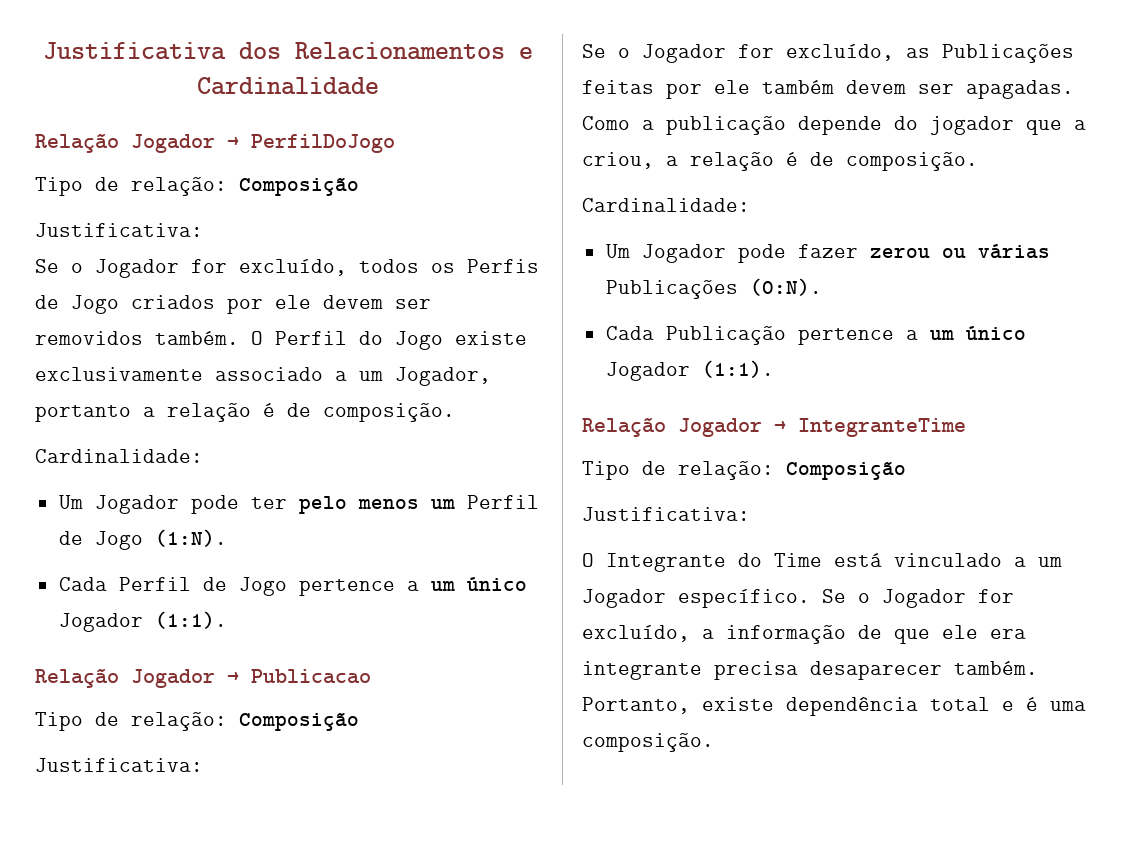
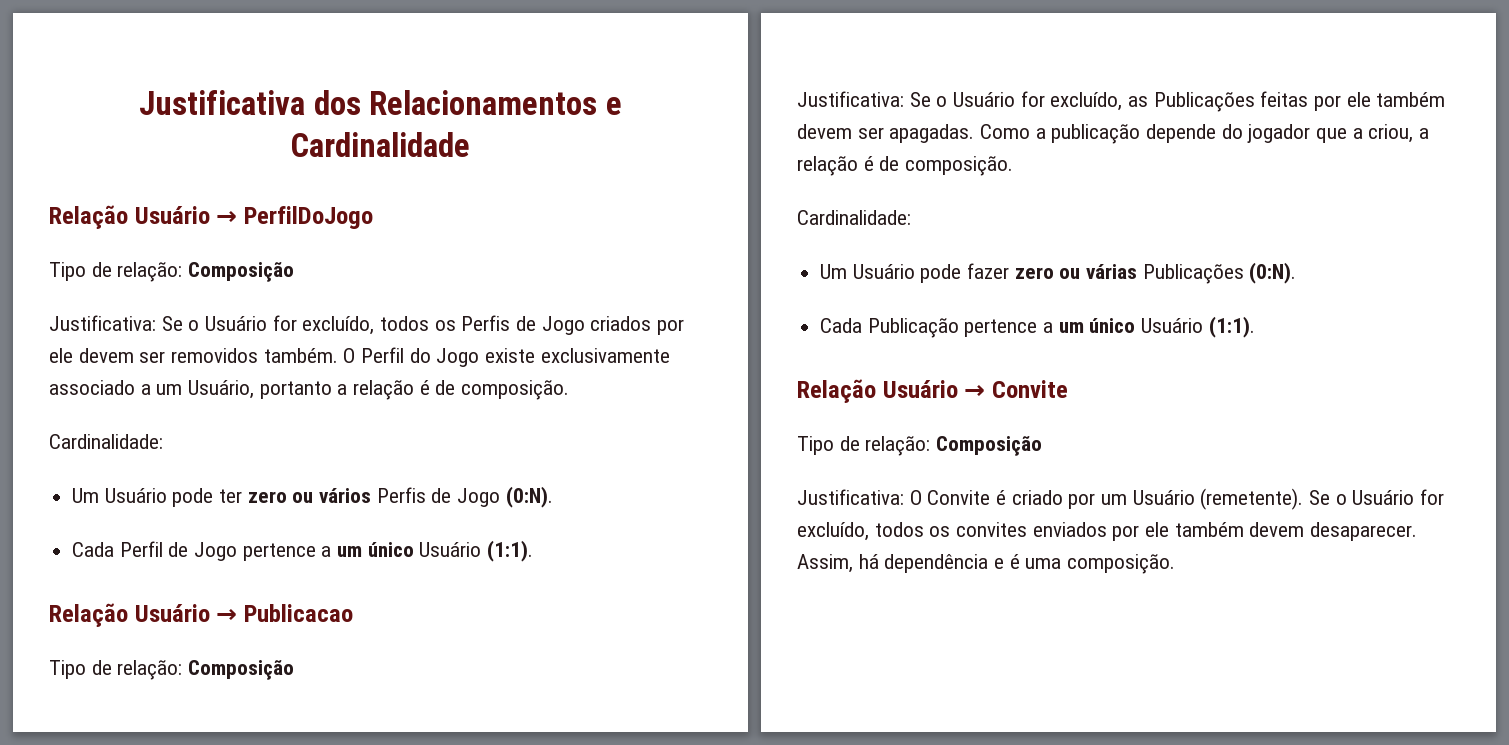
- Relação Jogador → PerfilDoJogo
+ Relação Usuário → PerfilDoJogo
  Tipo de relação: Composição
- Justificativa:
- Se o Jogador for excluído, todos os Perfis de Jogo criados por ele devem ser removidos também.
+ Justificativa: Se o Usuário for excluído, todos os Perfis de Jogo criados por ele devem ser removidos também.
- O Perfil do Jogo existe exclusivamente associado a um Jogador, portanto a relação é de composição.
+ O Perfil do Jogo existe exclusivamente associado a um Usuário, portanto a relação é de composição.
- Um Jogador pode ter pelo menos um Perfil de Jogo (1:N).
+ Um Usuário pode ter zero ou vários Perfis de Jogo (0:N).
- Cada Perfil de Jogo pertence a um único Jogador (1:1).
- Relação Jogador → Publicacao
+ Cada Perfil de Jogo pertence a um único Usuário (1:1).
+ Relação Usuário → Publicacao
  Tipo de relação: Composição
- Justificativa:
- Se o Jogador for excluído, as Publicações feitas por ele também devem ser apagadas.
+ Justificativa: Se o Usuário for excluído, as Publicações feitas por ele também devem ser apagadas.
- Um Jogador pode fazer zerou ou várias Publicações (0:N).
+ Um Usuário pode fazer zero ou várias Publicações (0:N).
- Cada Publicação pertence a um único Jogador (1:1).
- Relação Jogador → IntegranteTime
+ Cada Publicação pertence a um único Usuário (1:1).
+ Relação Usuário → Convite
  Tipo de relação: Composição
- Justificativa:
- O Integrante do Time está vinculado a um Jogador específico. Se o Jogador for excluído, a informação de que ele era integrante precisa desaparecer também. Portanto, existe dependência total e é uma composição.
+ Justificativa: O Convite é criado por um Usuário (remetente). Se o Usuário for excluído, todos os convites enviados por ele também devem desaparecer. Assim, há dependência e é uma composição.

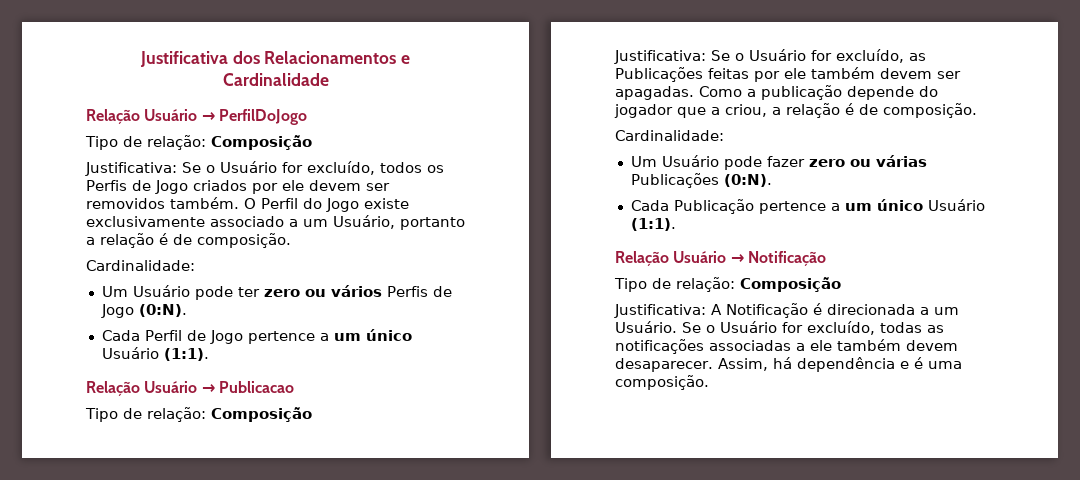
- Relação Usuário → Convite
+ Relação Usuário → Notificação
  Tipo de relação: Composição
- Justificativa: O Convite é criado por um Usuário (remetente). Se o Usuário for excluído, todos os convites enviados por ele também devem desaparecer.
+ Justificativa: A Notificação é direcionada a um Usuário. Se o Usuário for excluído, todas as notificações associadas a ele também devem desaparecer.

